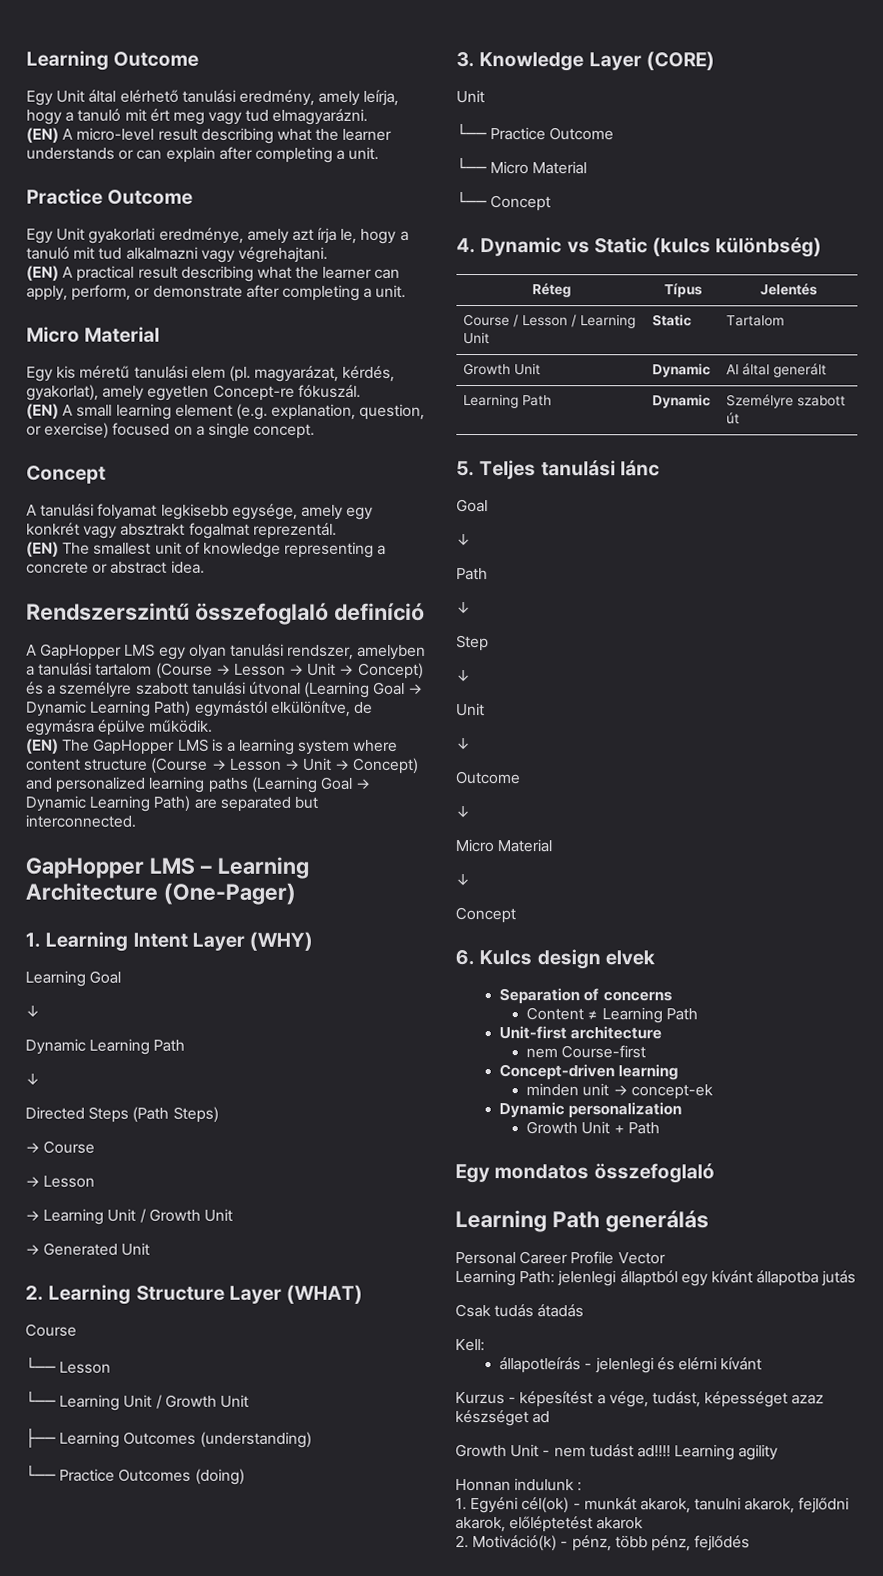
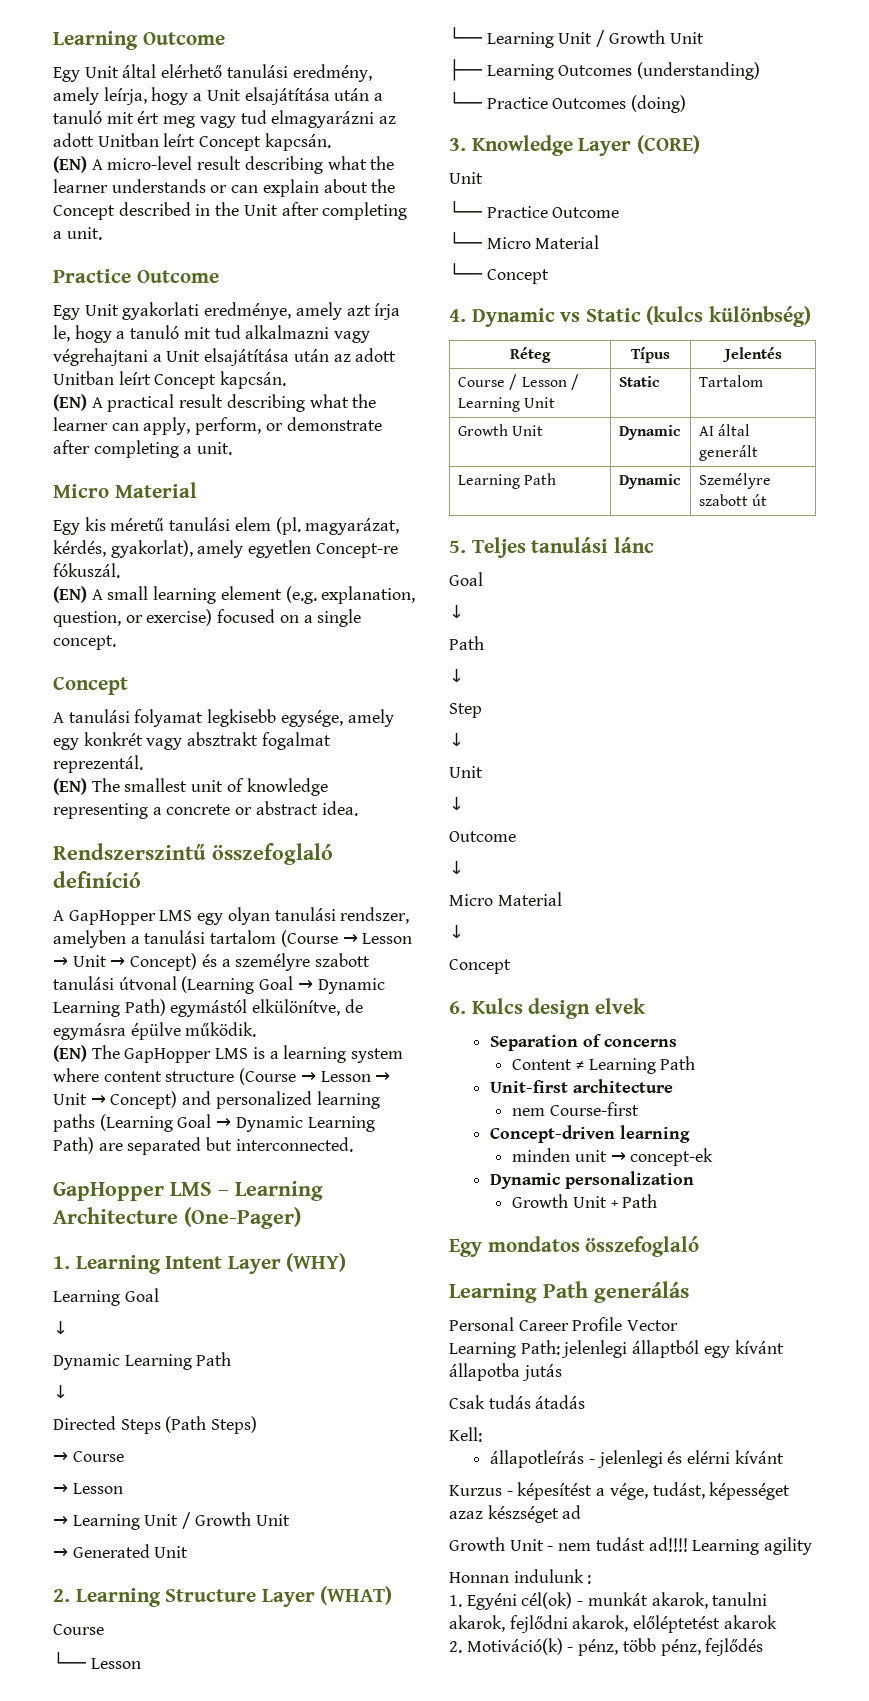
- Egy Unit által elérhető tanulási eredmény, amely leírja, hogy a tanuló mit ért meg vagy tud elmagyarázni.
+ Egy Unit által elérhető tanulási eredmény, amely leírja, hogy a Unit elsajátítása után a tanuló mit ért meg vagy tud elmagyarázni az adott Unitban leírt Concept kapcsán.
- (EN) A micro-level result describing what the learner understands or can explain after completing a unit.
+ (EN) A micro-level result describing what the learner understands or can explain about the Concept described in the Unit after completing a unit.
- Egy Unit gyakorlati eredménye, amely azt írja le, hogy a tanuló mit tud alkalmazni vagy végrehajtani.
+ Egy Unit gyakorlati eredménye, amely azt írja le, hogy a tanuló mit tud alkalmazni vagy végrehajtani a Unit elsajátítása után az adott Unitban leírt Concept kapcsán.

